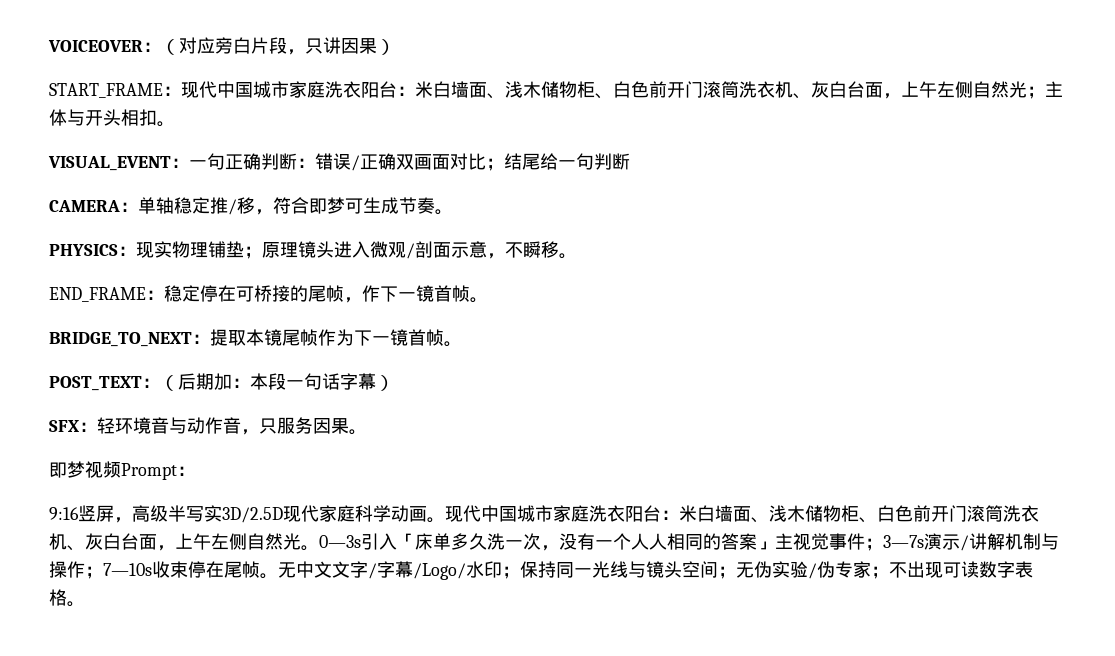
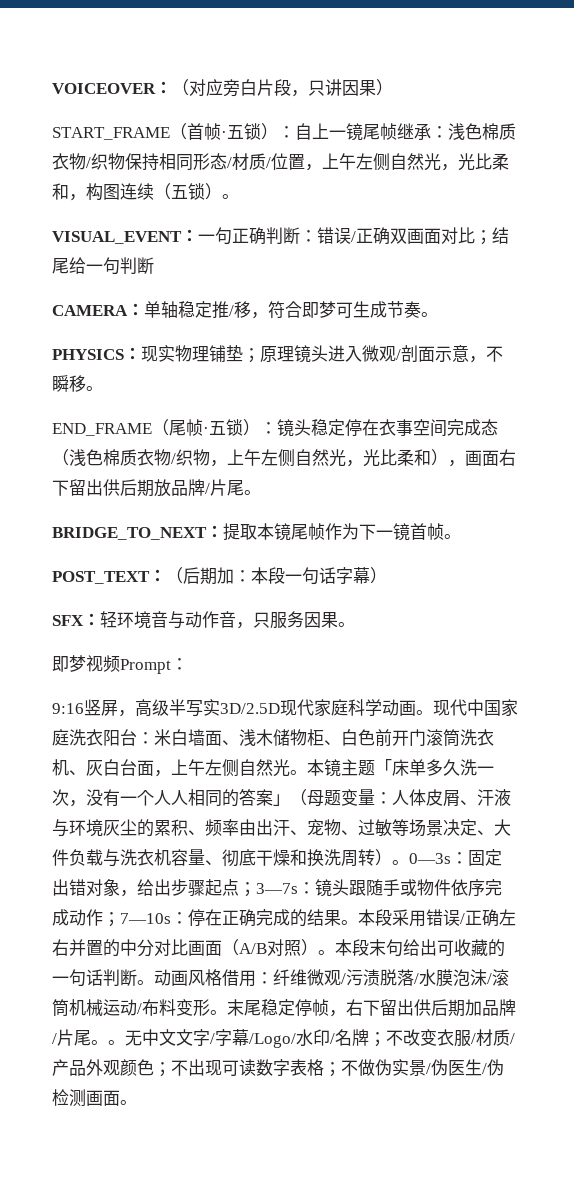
- START_FRAME：现代中国城市家庭洗衣阳台：米白墙面、浅木储物柜、白色前开门滚筒洗衣机、灰白台面，上午左侧自然光；主体与开头相扣。
+ START_FRAME（首帧·五锁）：自上一镜尾帧继承：浅色棉质衣物/织物保持相同形态/材质/位置，上午左侧自然光，光比柔和，构图连续（五锁）。
- END_FRAME：稳定停在可桥接的尾帧，作下一镜首帧。
+ END_FRAME（尾帧·五锁）：镜头稳定停在衣事空间完成态（浅色棉质衣物/织物，上午左侧自然光，光比柔和），画面右下留出供后期放品牌/片尾。
- 现代中国城市家庭洗衣阳台：米白墙面、浅木储物柜、白色前开门滚筒洗衣机、灰白台面，上午左侧自然光。
+ 现代中国家庭洗衣阳台：米白墙面、浅木储物柜、白色前开门滚筒洗衣机、灰白台面，上午左侧自然光。
- 0—3s引入「床单多久洗一次，没有一个人人相同的答案」主视觉事件；3—7s演示/讲解机制与操作；7—10s收束停在尾帧。
+ 本镜主题「床单多久洗一次，没有一个人人相同的答案」（母题变量：人体皮屑、汗液与环境灰尘的累积、频率由出汗、宠物、过敏等场景决定、大件负载与洗衣机容量、彻底干燥和换洗周转）。0—3s：固定出错对象，给出步骤起点；3—7s：镜头跟随手或物件依序完成动作；7—10s：停在正确完成的结果。本段采用错误/正确左右并置的中分对比画面（A/B对照）。本段末句给出可收藏的一句话判断。动画风格借用：纤维微观/污渍脱落/水膜泡沫/滚筒机械运动/布料变形。末尾稳定停帧，右下留出供后期加品牌/片尾。。
- 无中文文字/字幕/Logo/水印；保持同一光线与镜头空间；无伪实验/伪专家；不出现可读数字表格。
+ 无中文文字/字幕/Logo/水印/名牌；不改变衣服/材质/产品外观颜色；不出现可读数字表格；不做伪实景/伪医生/伪检测画面。

